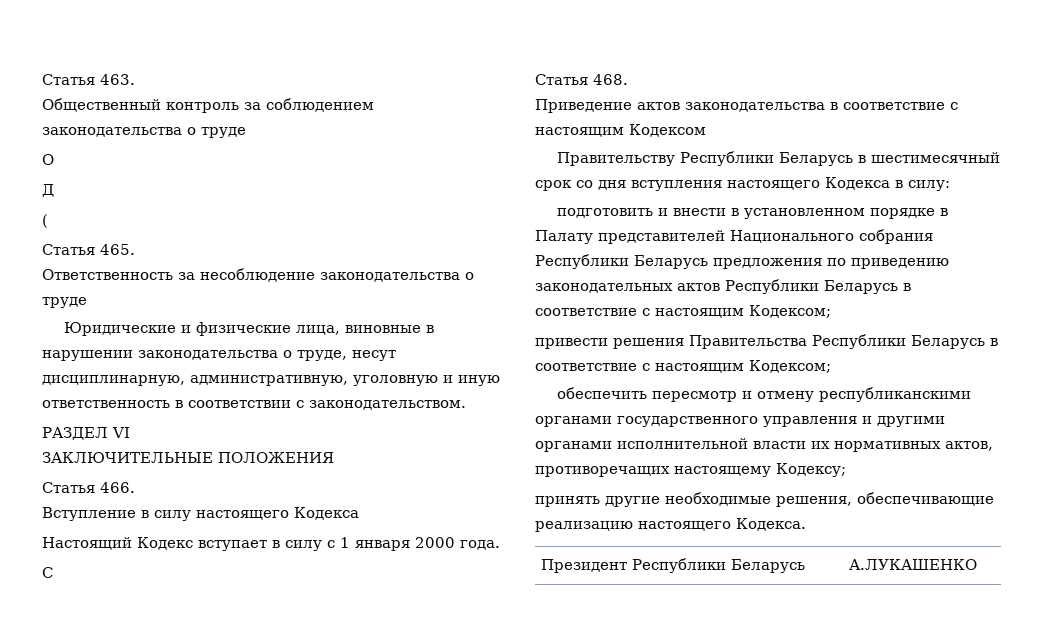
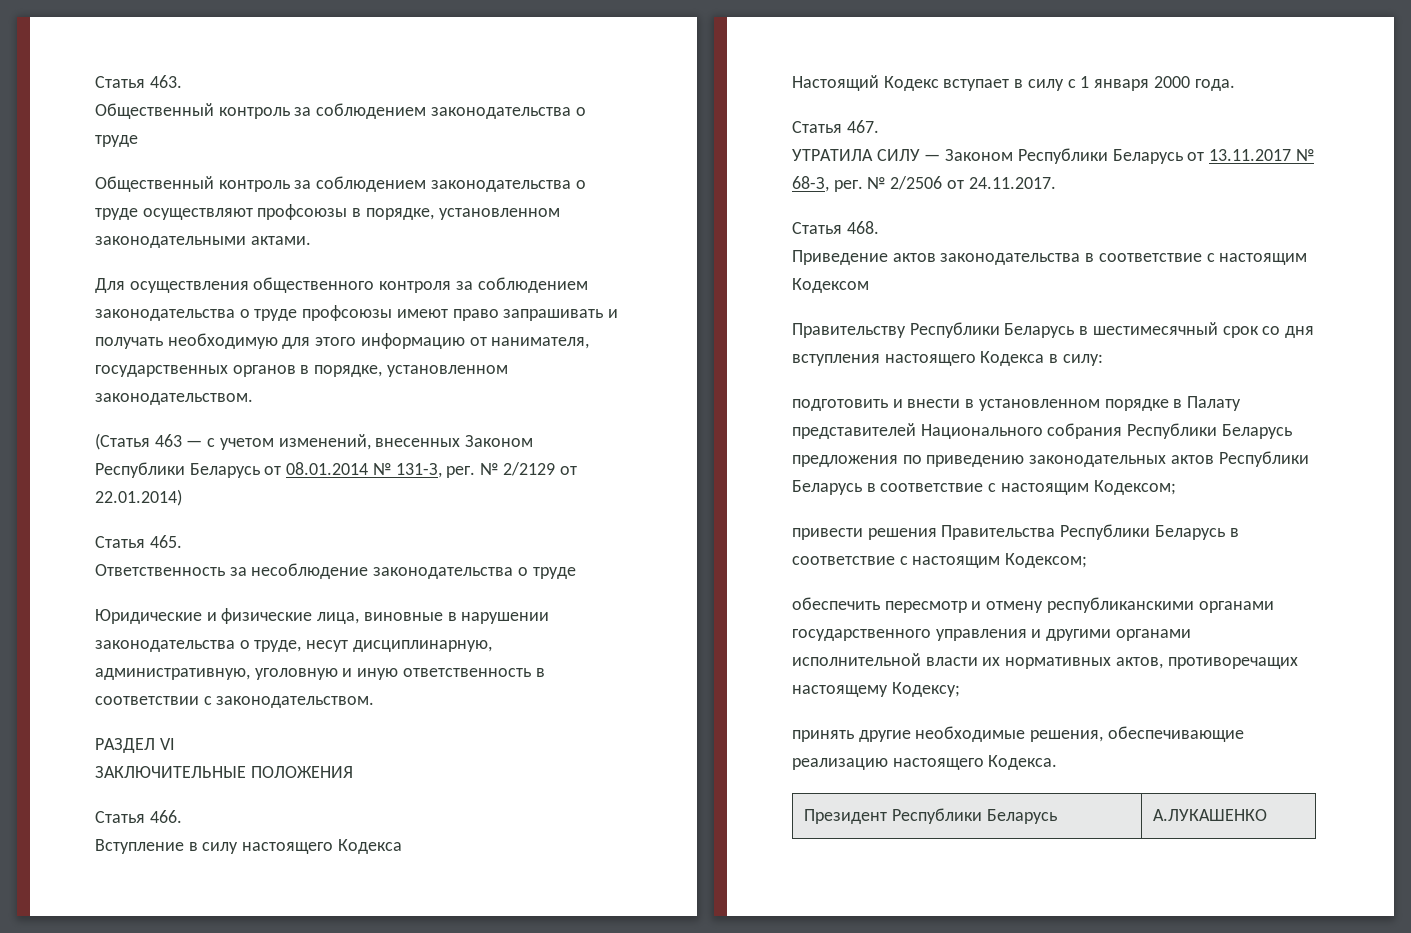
- О
- Д
- (
+ Общественный контроль за соблюдением законодательства о труде осуществляют профсоюзы в порядке, установленном законодательными актами.
+ Для осуществления общественного контроля за соблюдением законодательства о труде профсоюзы имеют право запрашивать и получать необходимую для этого информацию от нанимателя, государственных органов в порядке, установленном законодательством.
+ (Статья 463 — с учетом изменений, внесенных Законом Республики Беларусь от 08.01.2014 № 131-З, рег. № 2/2129 от 22.01.2014)
- С
+ Статья 467.
+ УТРАТИЛА СИЛУ — Законом Республики Беларусь от 13.11.2017 № 68-З, рег. № 2/2506 от 24.11.2017.

